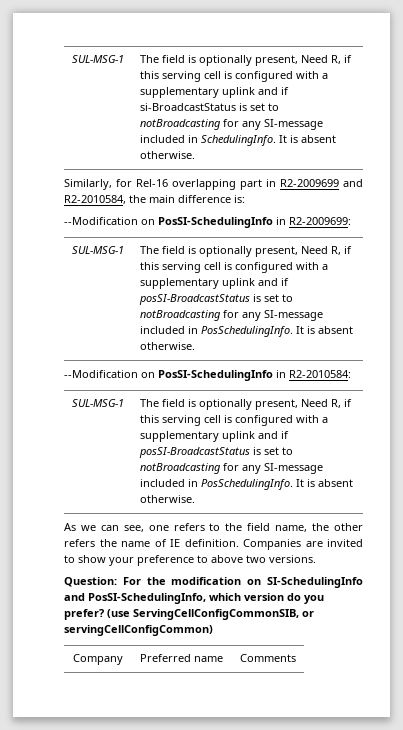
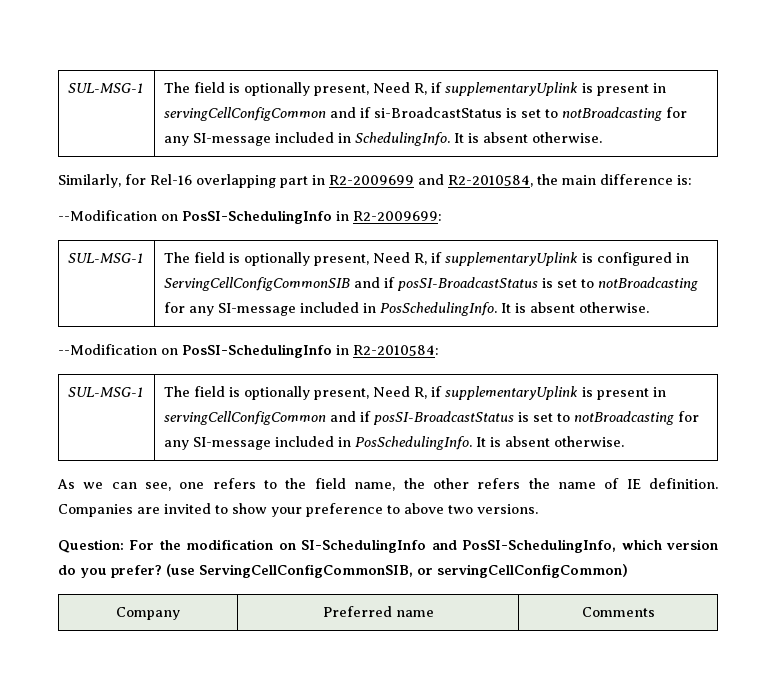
- SUL-MSG-1 | The field is optionally present, Need R, if this serving cell is configured with a supplementary uplink and if si-BroadcastStatus is set to notBroadcasting for any SI-message included in SchedulingInfo. It is absent otherwise.
+ SUL-MSG-1 | The field is optionally present, Need R, if supplementaryUplink is present in servingCellConfigCommon and if si-BroadcastStatus is set to notBroadcasting for any SI-message included in SchedulingInfo. It is absent otherwise.
  --Modification on PosSI-SchedulingInfo in R2-2009699:
- SUL-MSG-1 | The field is optionally present, Need R, if this serving cell is configured with a supplementary uplink and if posSI-BroadcastStatus is set to notBroadcasting for any SI-message included in PosSchedulingInfo. It is absent otherwise.
+ SUL-MSG-1 | The field is optionally present, Need R, if supplementaryUplink is configured in ServingCellConfigCommonSIB and if posSI-BroadcastStatus is set to notBroadcasting for any SI-message included in PosSchedulingInfo. It is absent otherwise.
  --Modification on PosSI-SchedulingInfo in R2-2010584:
- SUL-MSG-1 | The field is optionally present, Need R, if this serving cell is configured with a supplementary uplink and if posSI-BroadcastStatus is set to notBroadcasting for any SI-message included in PosSchedulingInfo. It is absent otherwise.
+ SUL-MSG-1 | The field is optionally present, Need R, if supplementaryUplink is present in servingCellConfigCommon and if posSI-BroadcastStatus is set to notBroadcasting for any SI-message included in PosSchedulingInfo. It is absent otherwise.

